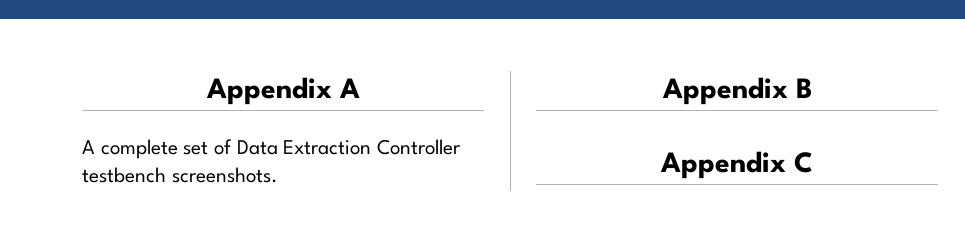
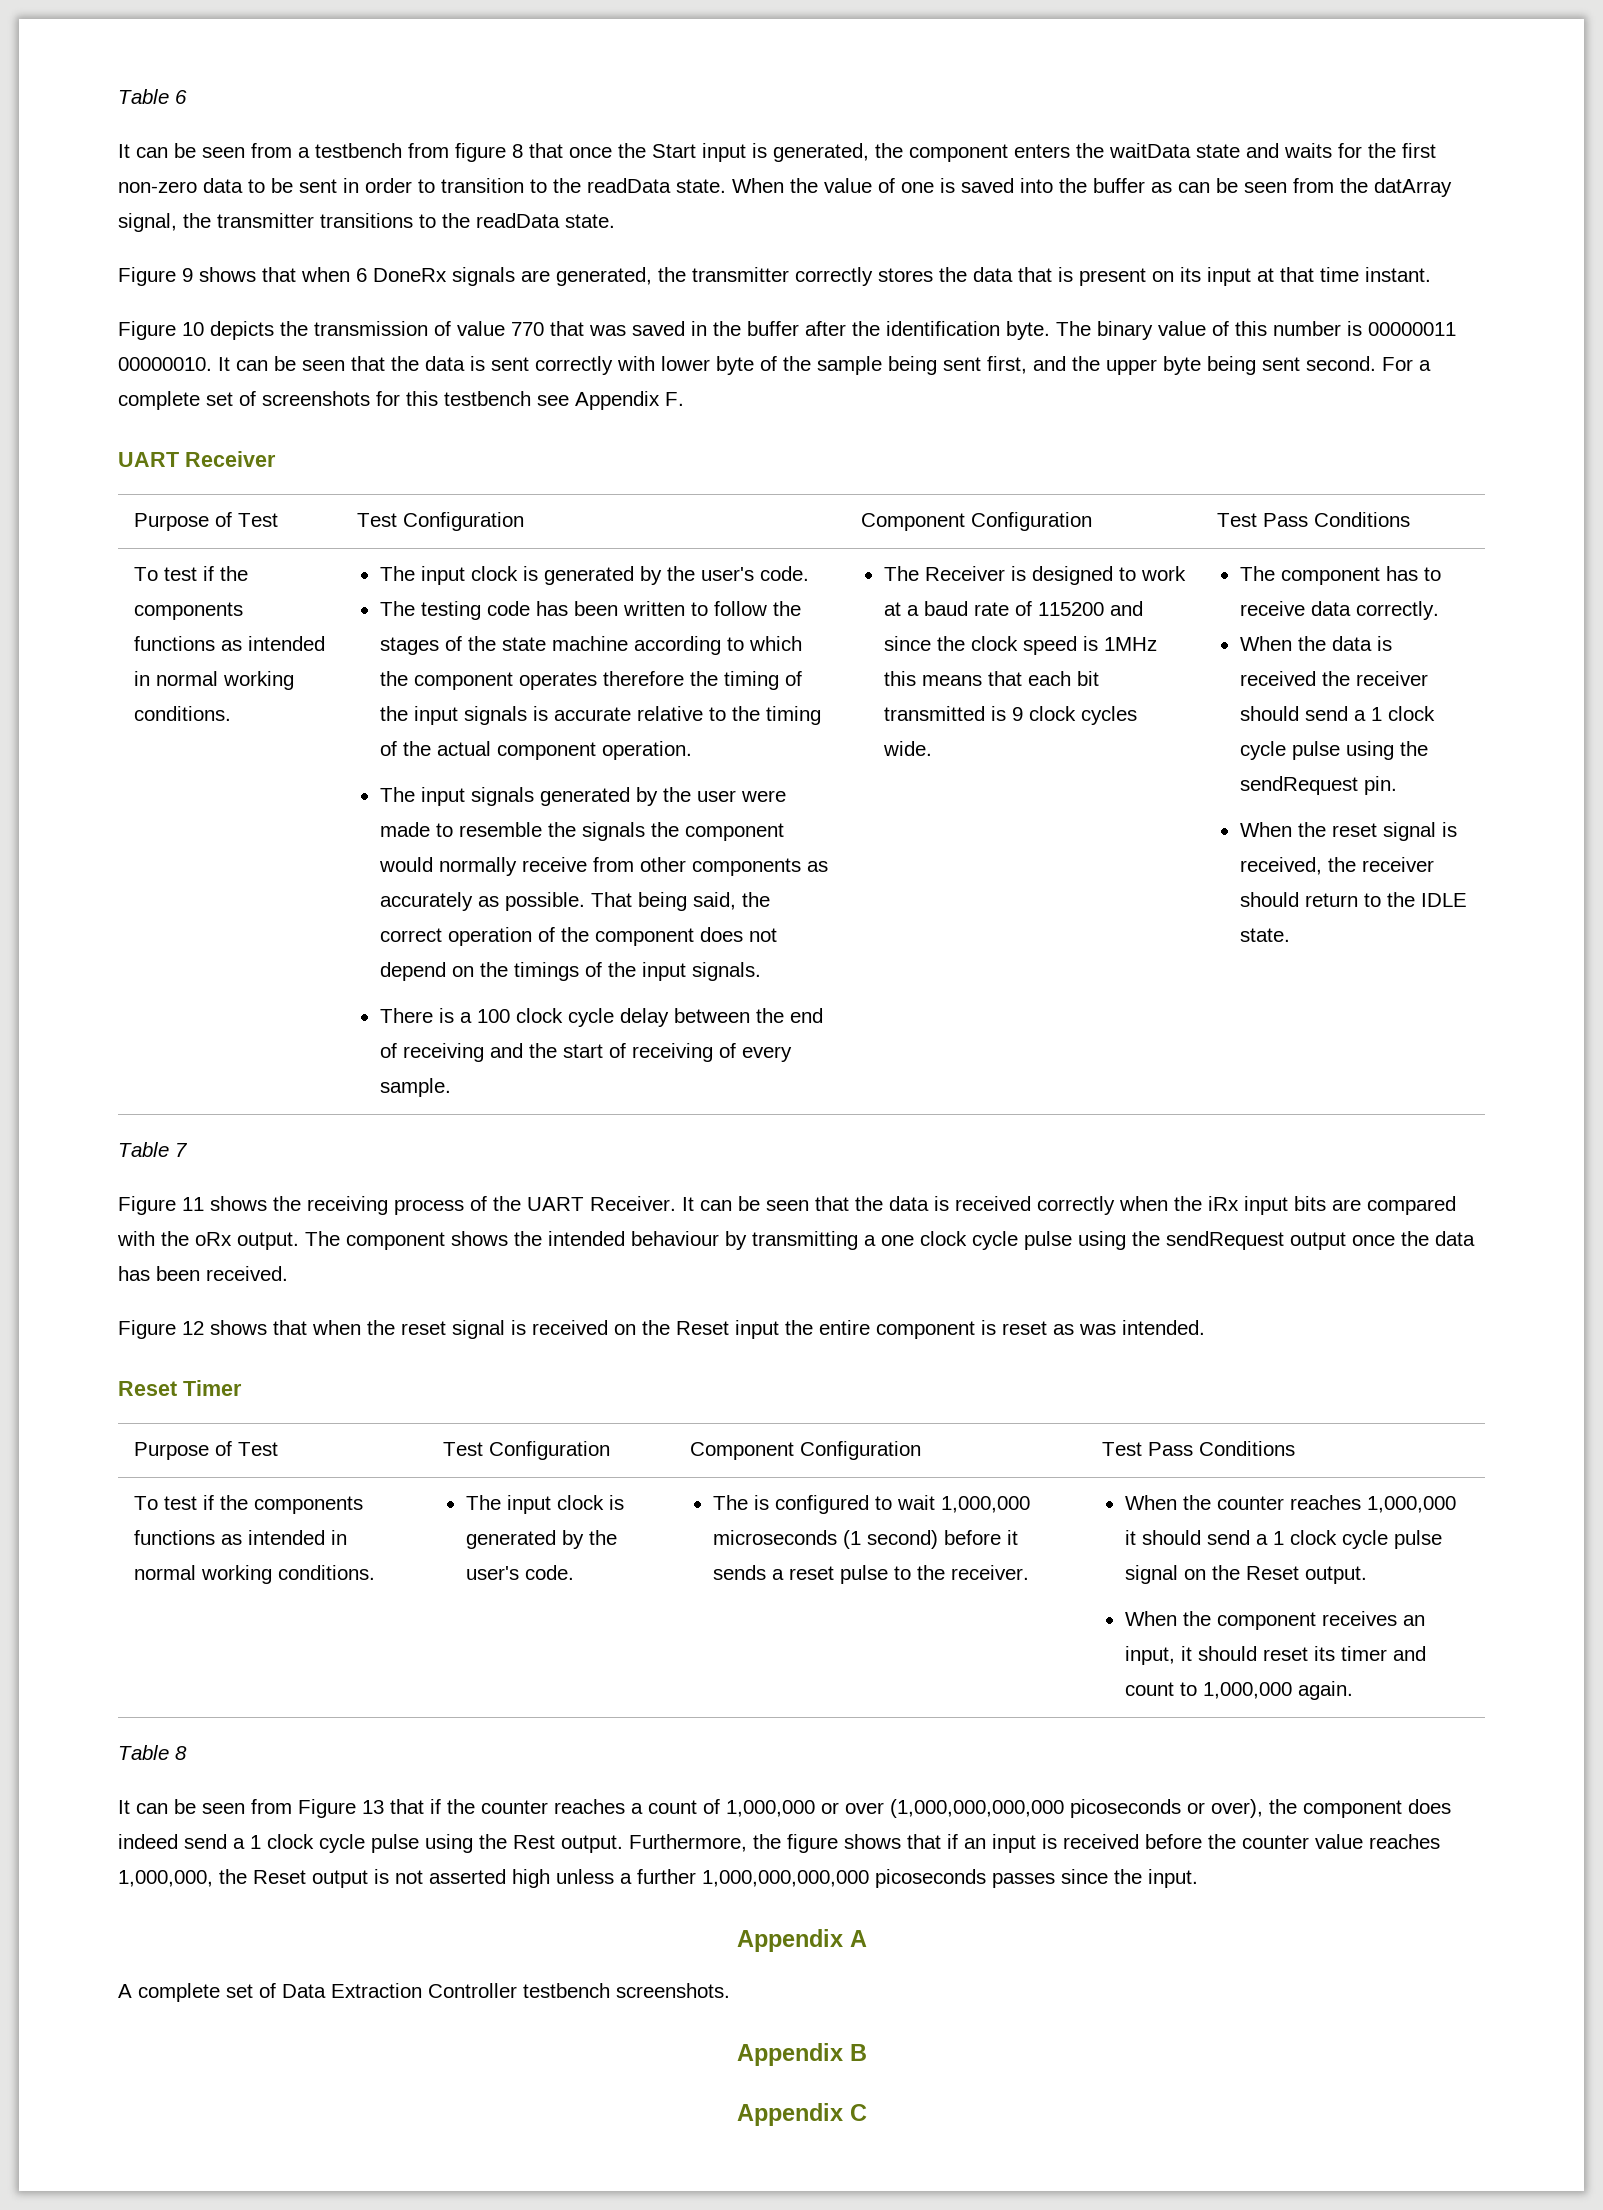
+ Table 6
+ It can be seen from a testbench from figure 8 that once the Start input is generated, the component enters the waitData state and waits for the first non-zero data to be sent in order to transition to the readData state. When the value of one is saved into the buffer as can be seen from the datArray signal, the transmitter transitions to the readData state.
+ Figure 9 shows that when 6 DoneRx signals are generated, the transmitter correctly stores the data that is present on its input at that time instant.
+ Figure 10 depicts the transmission of value 770 that was saved in the buffer after the identification byte. The binary value of this number is 00000011 00000010. It can be seen that the data is sent correctly with lower byte of the sample being sent first, and the upper byte being sent second. For a complete set of screenshots for this testbench see Appendix F.
+ UART Receiver
+ Purpose of Test | Test Configuration | Component Configuration | Test Pass Conditions
+ To test if the components functions as intended in normal working conditions. | The input clock is generated by the user's code.
+ The testing code has been written to follow the stages of the state machine according to which the component operates therefore the timing of the input signals is accurate relative to the timing of the actual component operation.
+ The input signals generated by the user were made to resemble the signals the component would normally receive from other components as accurately as possible. That being said, the correct operation of the component does not depend on the timings of the input signals.
+ There is a 100 clock cycle delay between the end of receiving and the start of receiving of every sample. | The Receiver is designed to work at a baud rate of 115200 and since the clock speed is 1MHz this means that each bit transmitted is 9 clock cycles wide. | The component has to receive data correctly.
+ When the data is received the receiver should send a 1 clock cycle pulse using the sendRequest pin.
+ When the reset signal is received, the receiver should return to the IDLE state.
+ Table 7
+ Figure 11 shows the receiving process of the UART Receiver. It can be seen that the data is received correctly when the iRx input bits are compared with the oRx output. The component shows the intended behaviour by transmitting a one clock cycle pulse using the sendRequest output once the data has been received.
+ Figure 12 shows that when the reset signal is received on the Reset input the entire component is reset as was intended.
+ Reset Timer
+ Purpose of Test | Test Configuration | Component Configuration | Test Pass Conditions
+ To test if the components functions as intended in normal working conditions. | The input clock is generated by the user's code. | The is configured to wait 1,000,000 microseconds (1 second) before it sends a reset pulse to the receiver. | When the counter reaches 1,000,000 it should send a 1 clock cycle pulse signal on the Reset output.
+ When the component receives an input, it should reset its timer and count to 1,000,000 again.
+ Table 8
+ It can be seen from Figure 13 that if the counter reaches a count of 1,000,000 or over (1,000,000,000,000 picoseconds or over), the component does indeed send a 1 clock cycle pulse using the Rest output. Furthermore, the figure shows that if an input is received before the counter value reaches 1,000,000, the Reset output is not asserted high unless a further 1,000,000,000,000 picoseconds passes since the input.

